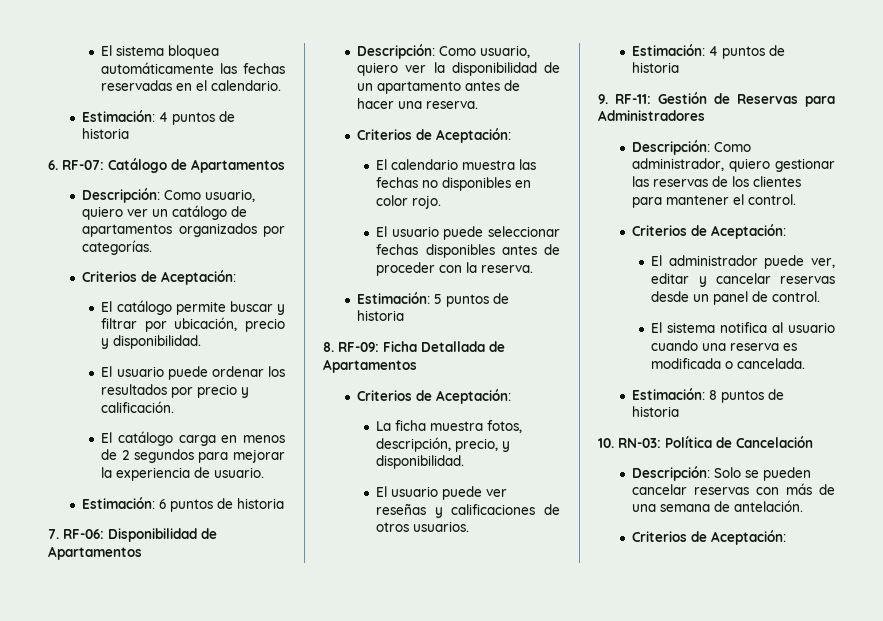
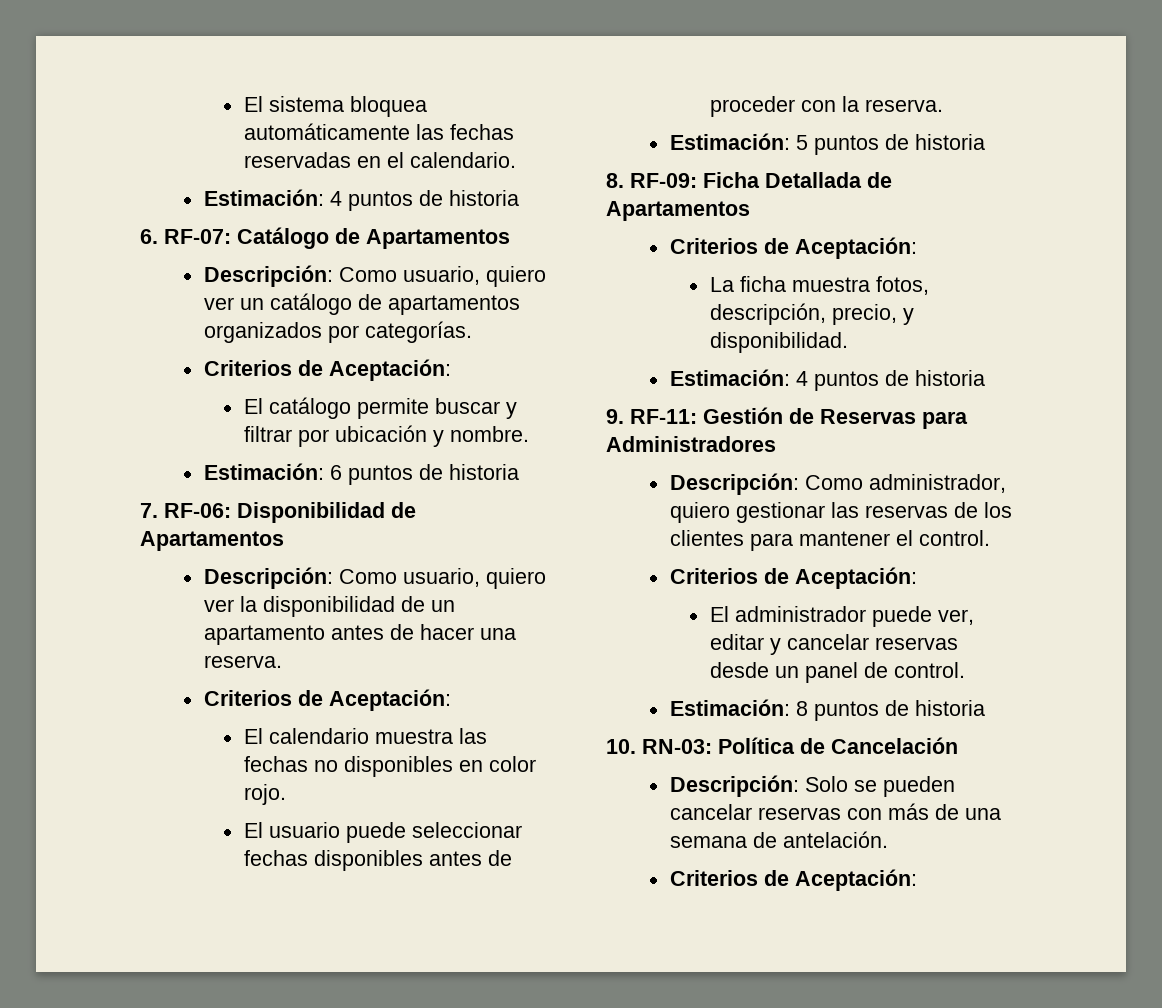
- El catálogo permite buscar y filtrar por ubicación, precio y disponibilidad.
- El usuario puede ordenar los resultados por precio y calificación.
- El catálogo carga en menos de 2 segundos para mejorar la experiencia de usuario.
+ El catálogo permite buscar y filtrar por ubicación y nombre.
- El usuario puede ver reseñas y calificaciones de otros usuarios.
- El sistema notifica al usuario cuando una reserva es modificada o cancelada.

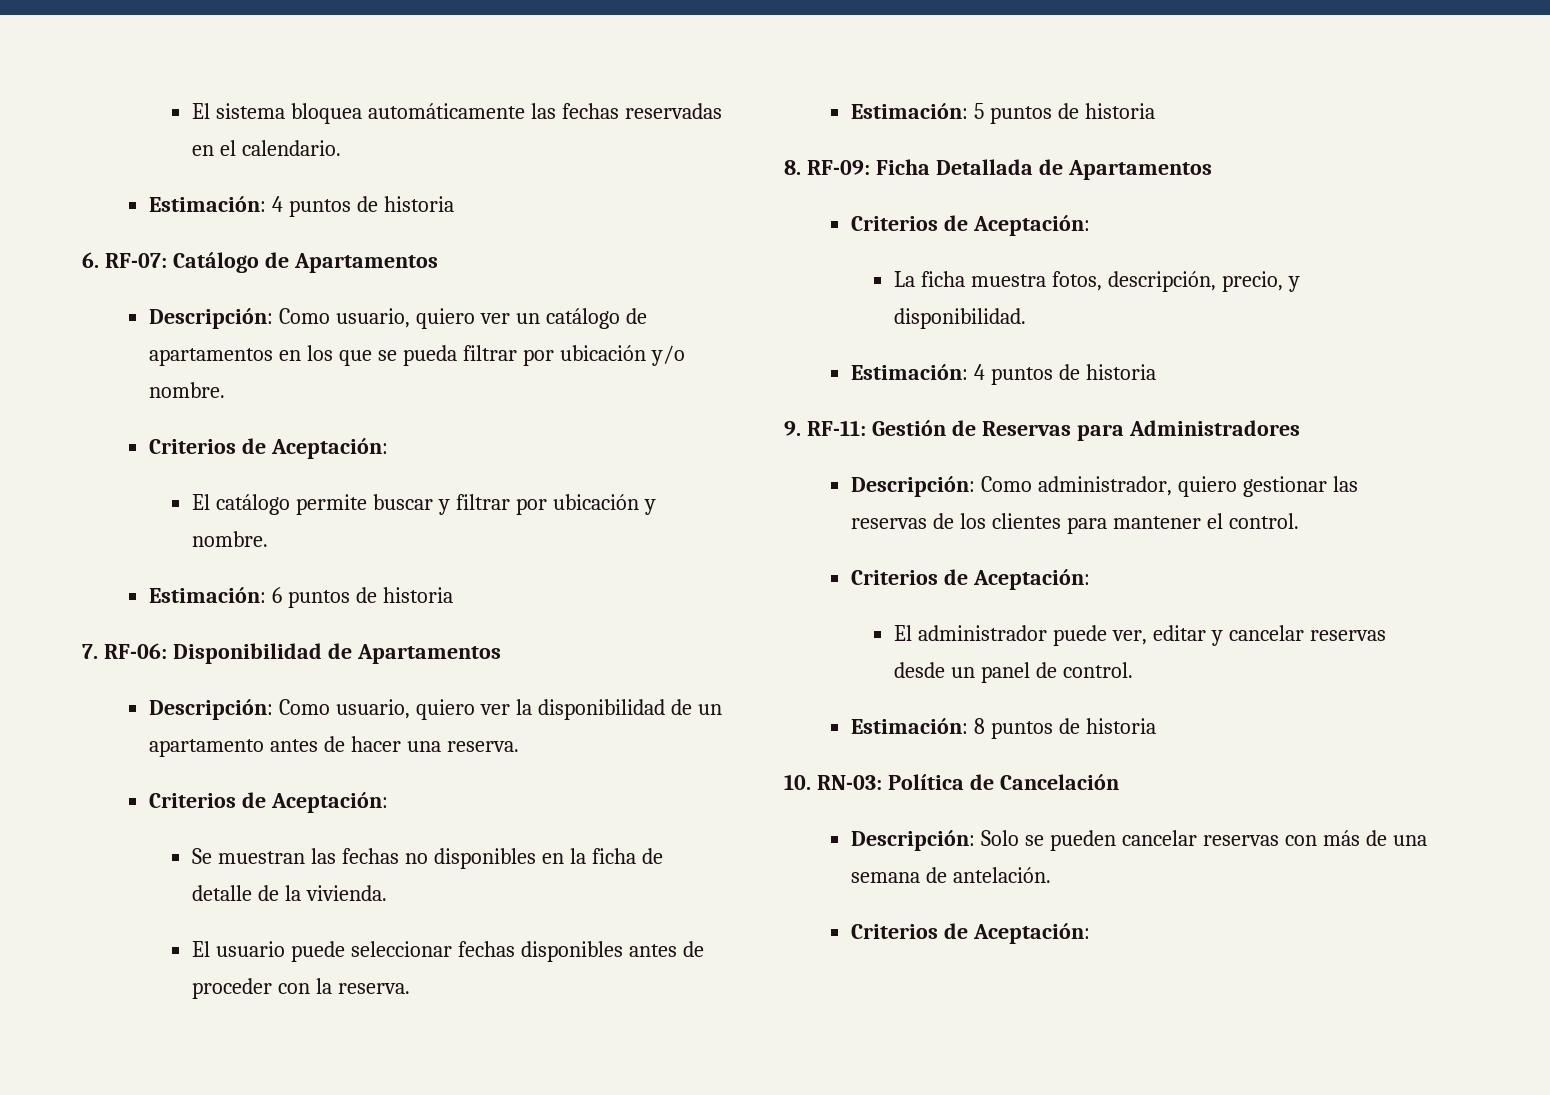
- Descripción: Como usuario, quiero ver un catálogo de apartamentos organizados por categorías.
+ Descripción: Como usuario, quiero ver un catálogo de apartamentos en los que se pueda filtrar por ubicación y/o nombre.
- El calendario muestra las fechas no disponibles en color rojo.
+ Se muestran las fechas no disponibles en la ficha de detalle de la vivienda.

